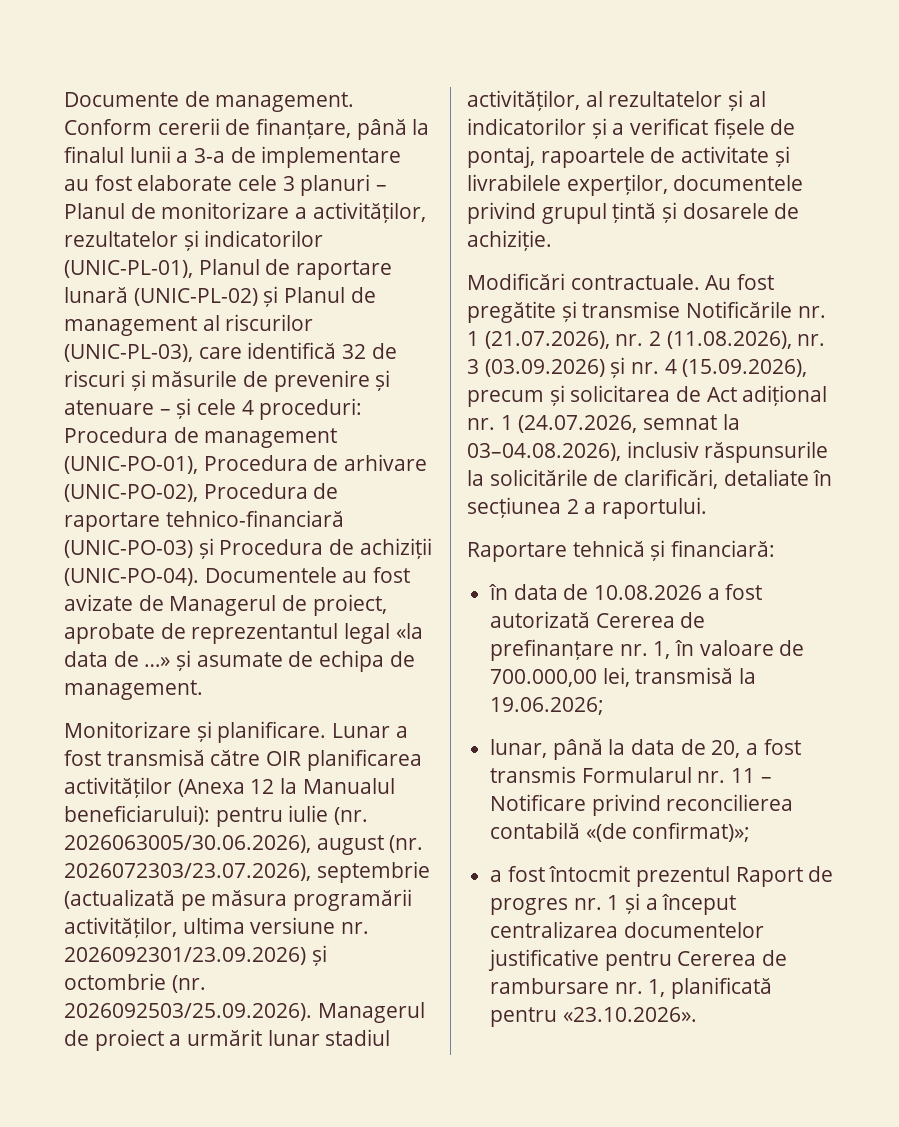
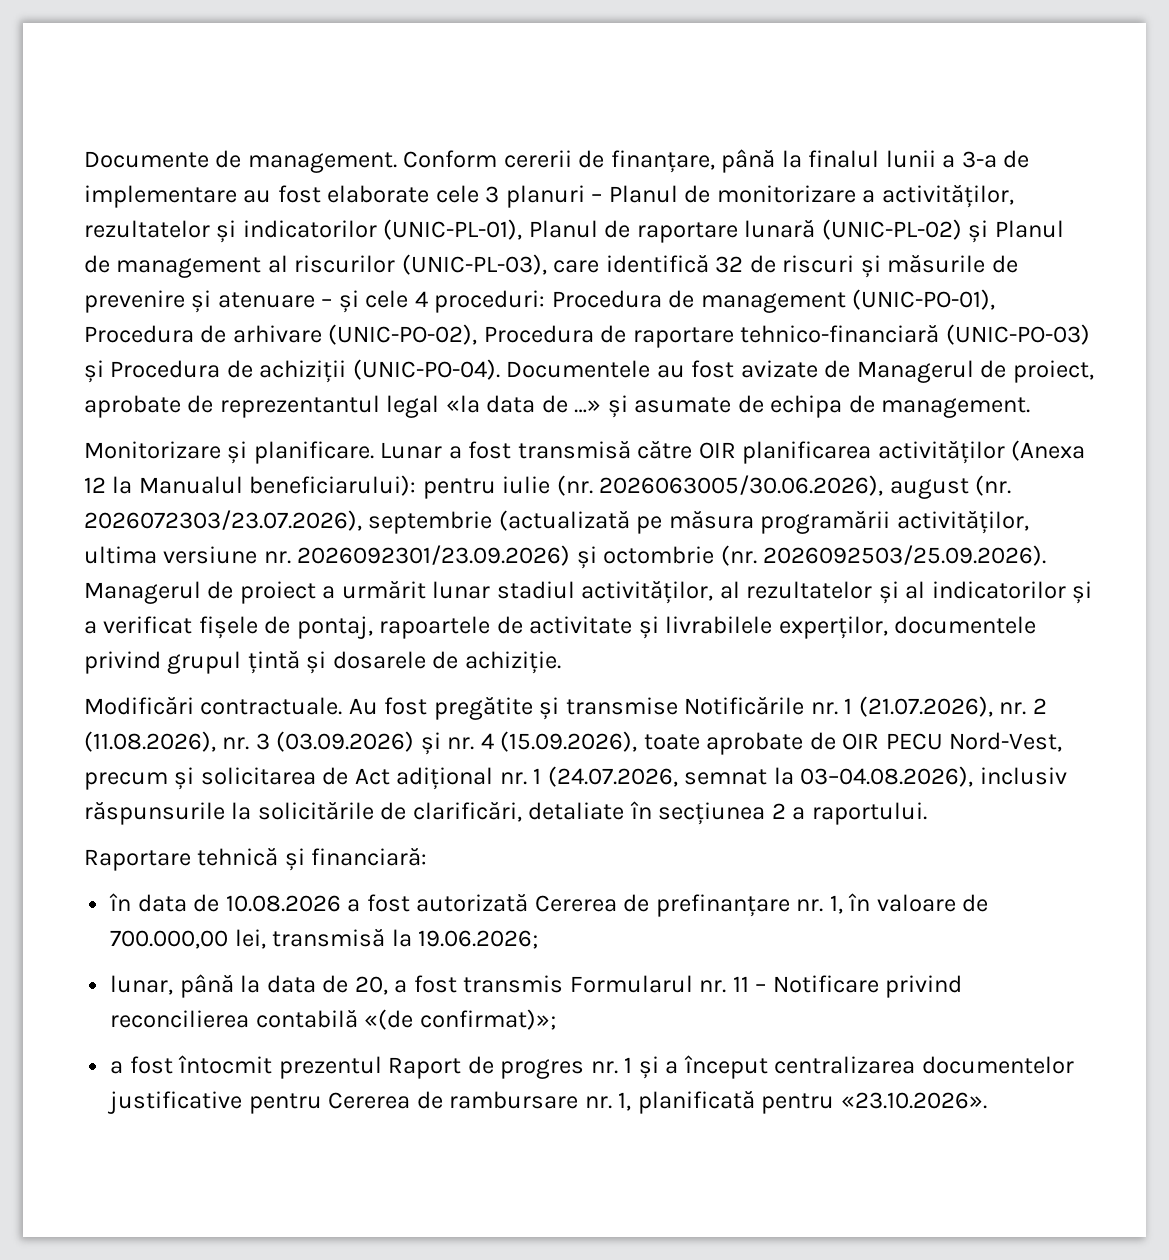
- Au fost pregătite și transmise Notificările nr. 1 (21.07.2026), nr. 2 (11.08.2026), nr. 3 (03.09.2026) și nr. 4 (15.09.2026), precum și solicitarea de Act adițional nr. 1 (24.07.2026, semnat la 03–04.08.2026), inclusiv răspunsurile la solicitările de clarificări, detaliate în secțiunea 2 a raportului.
+ Au fost pregătite și transmise Notificările nr. 1 (21.07.2026), nr. 2 (11.08.2026), nr. 3 (03.09.2026) și nr. 4 (15.09.2026), toate aprobate de OIR PECU Nord-Vest, precum și solicitarea de Act adițional nr. 1 (24.07.2026, semnat la 03–04.08.2026), inclusiv răspunsurile la solicitările de clarificări, detaliate în secțiunea 2 a raportului.

